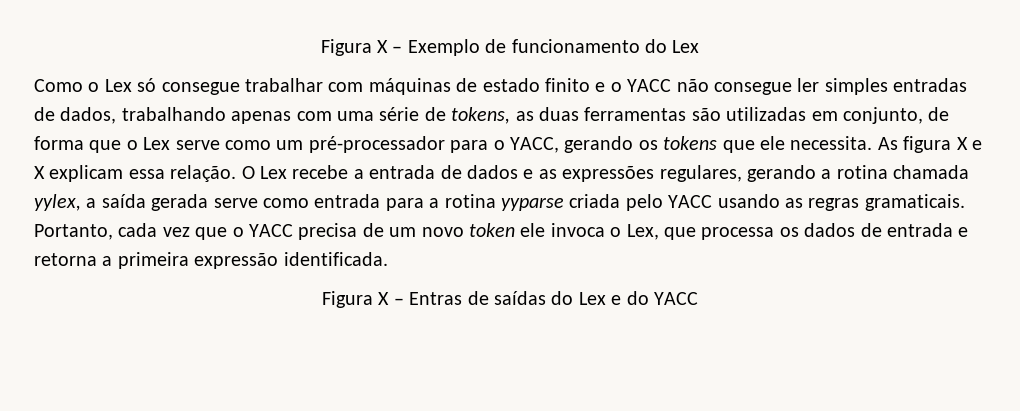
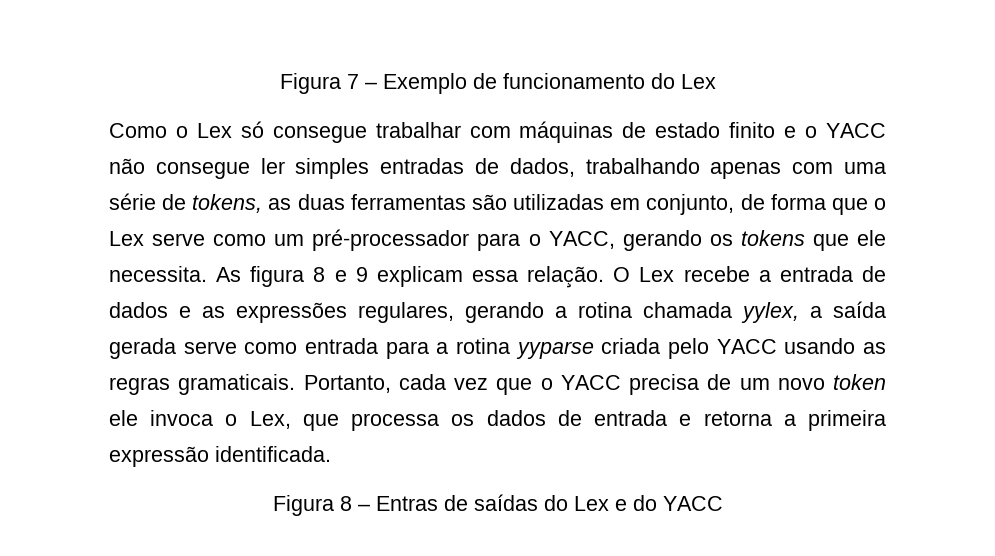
- Figura X – Exemplo de funcionamento do Lex
+ Figura 7 – Exemplo de funcionamento do Lex
- As figura X e X explicam essa relação.
+ As figura 8 e 9 explicam essa relação.
- Figura X – Entras de saídas do Lex e do YACC
+ Figura 8 – Entras de saídas do Lex e do YACC

